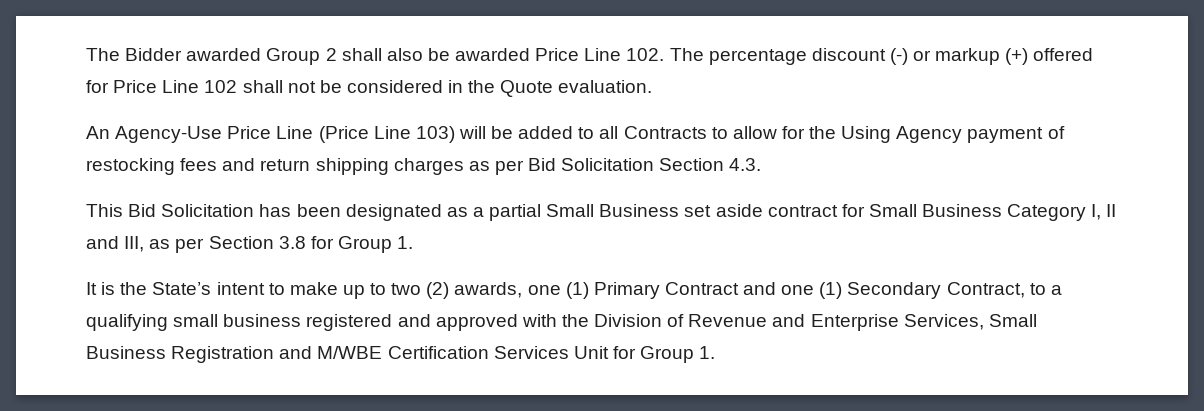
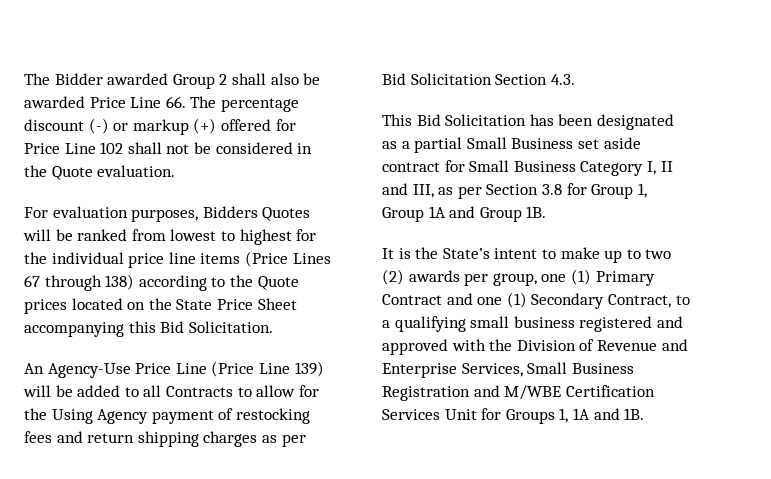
- The Bidder awarded Group 2 shall also be awarded Price Line 102. The percentage discount (-) or markup (+) offered for Price Line 102 shall not be considered in the Quote evaluation.
+ The Bidder awarded Group 2 shall also be awarded Price Line 66. The percentage discount (-) or markup (+) offered for Price Line 102 shall not be considered in the Quote evaluation.
+ For evaluation purposes, Bidders Quotes will be ranked from lowest to highest for the individual price line items (Price Lines 67 through 138) according to the Quote prices located on the State Price Sheet accompanying this Bid Solicitation.
- An Agency-Use Price Line (Price Line 103) will be added to all Contracts to allow for the Using Agency payment of restocking fees and return shipping charges as per Bid Solicitation Section 4.3.
+ An Agency-Use Price Line (Price Line 139) will be added to all Contracts to allow for the Using Agency payment of restocking fees and return shipping charges as per Bid Solicitation Section 4.3.
- This Bid Solicitation has been designated as a partial Small Business set aside contract for Small Business Category I, II and III, as per Section 3.8 for Group 1.
+ This Bid Solicitation has been designated as a partial Small Business set aside contract for Small Business Category I, II and III, as per Section 3.8 for Group 1, Group 1A and Group 1B.
- It is the State’s intent to make up to two (2) awards, one (1) Primary Contract and one (1) Secondary Contract, to a qualifying small business registered and approved with the Division of Revenue and Enterprise Services, Small Business Registration and M/WBE Certification Services Unit for Group 1.
+ It is the State’s intent to make up to two (2) awards per group, one (1) Primary Contract and one (1) Secondary Contract, to a qualifying small business registered and approved with the Division of Revenue and Enterprise Services, Small Business Registration and M/WBE Certification Services Unit for Groups 1, 1A and 1B.

